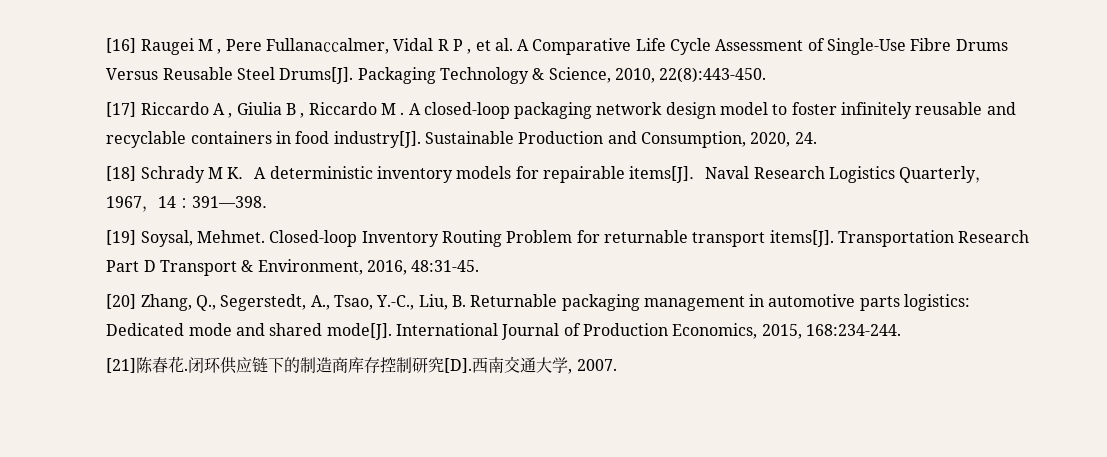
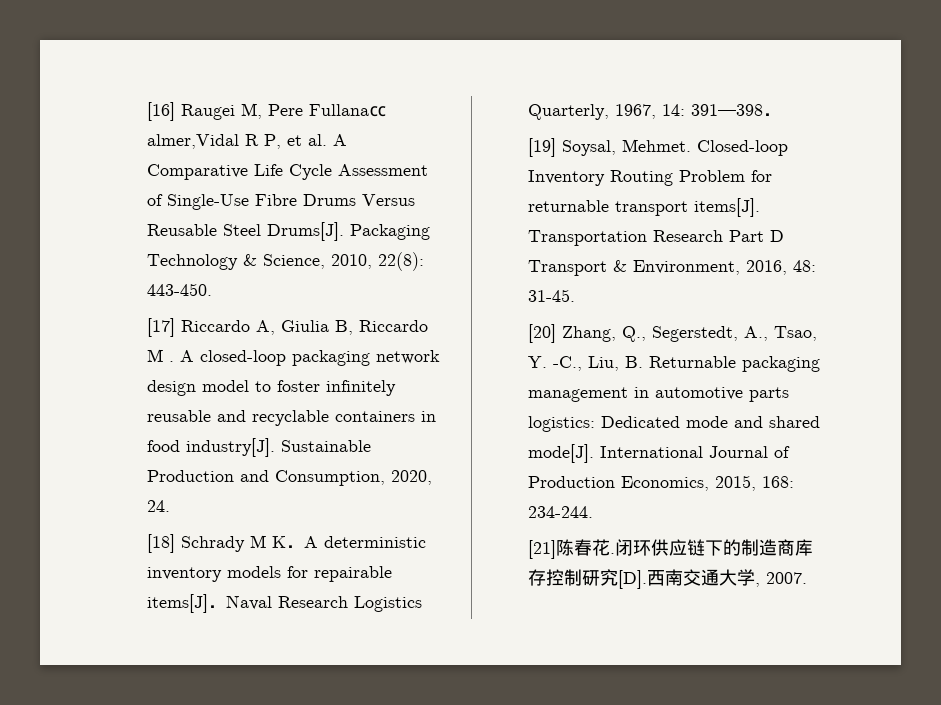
- [16] Raugei M , Pere Fullana㏄almer, Vidal R P , et al. A Comparative Life Cycle Assessment of Single-Use Fibre Drums Versus Reusable Steel Drums[J].
+ [16] Raugei M, Pere Fullana㏄almer,Vidal R P, et al. A Comparative Life Cycle Assessment of Single-Use Fibre Drums Versus Reusable Steel Drums[J].
- Packaging Technology & Science, 2010, 22(8):443-450.
+ Packaging Technology & Science, 2010, 22(8): 443-450.
- [17] Riccardo A , Giulia B , Riccardo M .
+ [17] Riccardo A, Giulia B, Riccardo M .
- [18] Schrady M K．A deterministic inventory models for repairable items[J]．Naval Research Logistics Quarterly，1967，14：391—398．
+ [18] Schrady M K．A deterministic inventory models for repairable items[J]．Naval Research Logistics Quarterly, 1967, 14: 391—398．
- Transportation Research Part D Transport & Environment, 2016, 48:31-45.
+ Transportation Research Part D Transport & Environment, 2016, 48: 31-45.
- [20] Zhang, Q., Segerstedt, A., Tsao, Y.-C., Liu, B. Returnable packaging management in automotive parts logistics: Dedicated mode and shared mode[J].
+ [20] Zhang, Q., Segerstedt, A., Tsao, Y. -C., Liu, B. Returnable packaging management in automotive parts logistics: Dedicated mode and shared mode[J].
- International Journal of Production Economics, 2015, 168:234-244.
+ International Journal of Production Economics, 2015, 168: 234-244.

